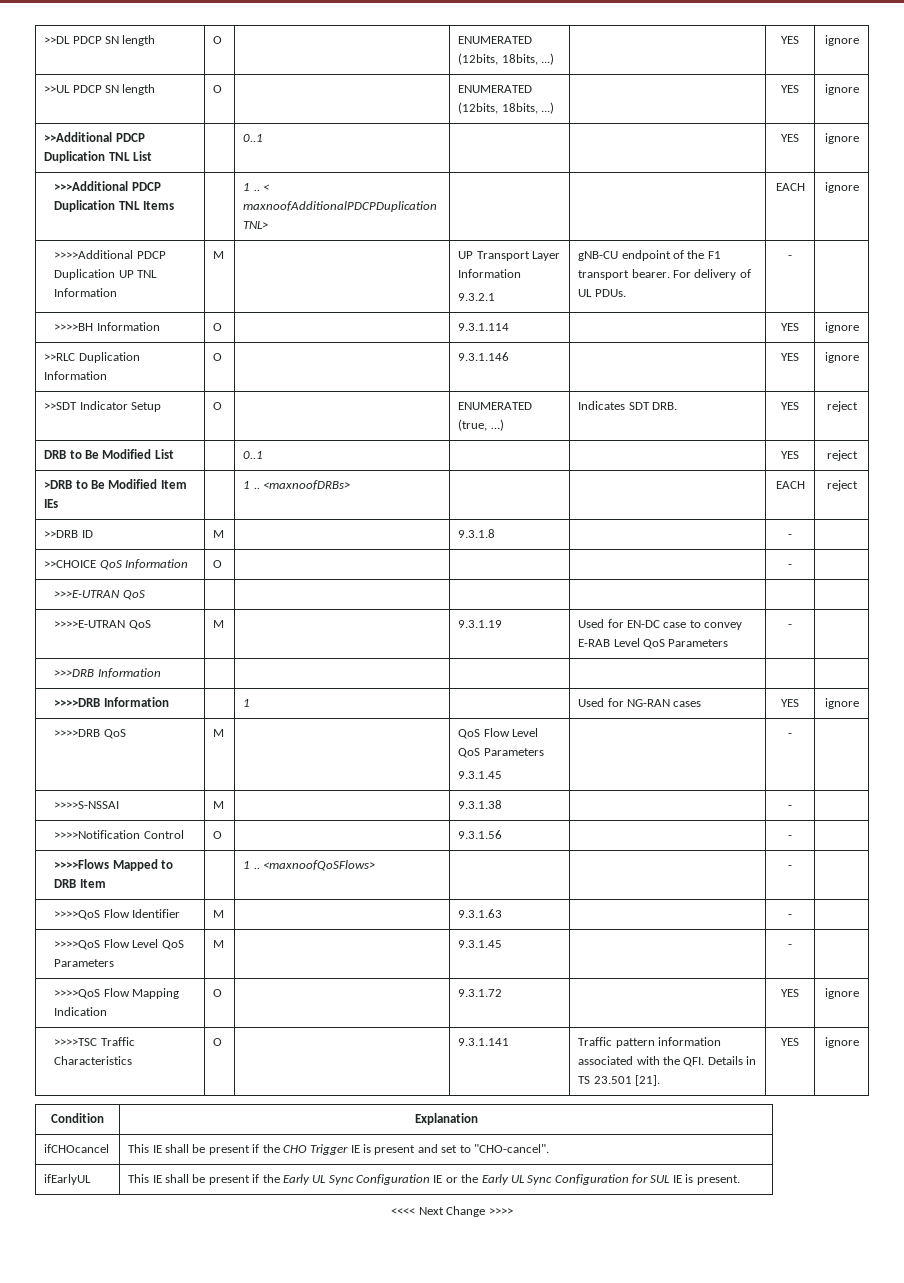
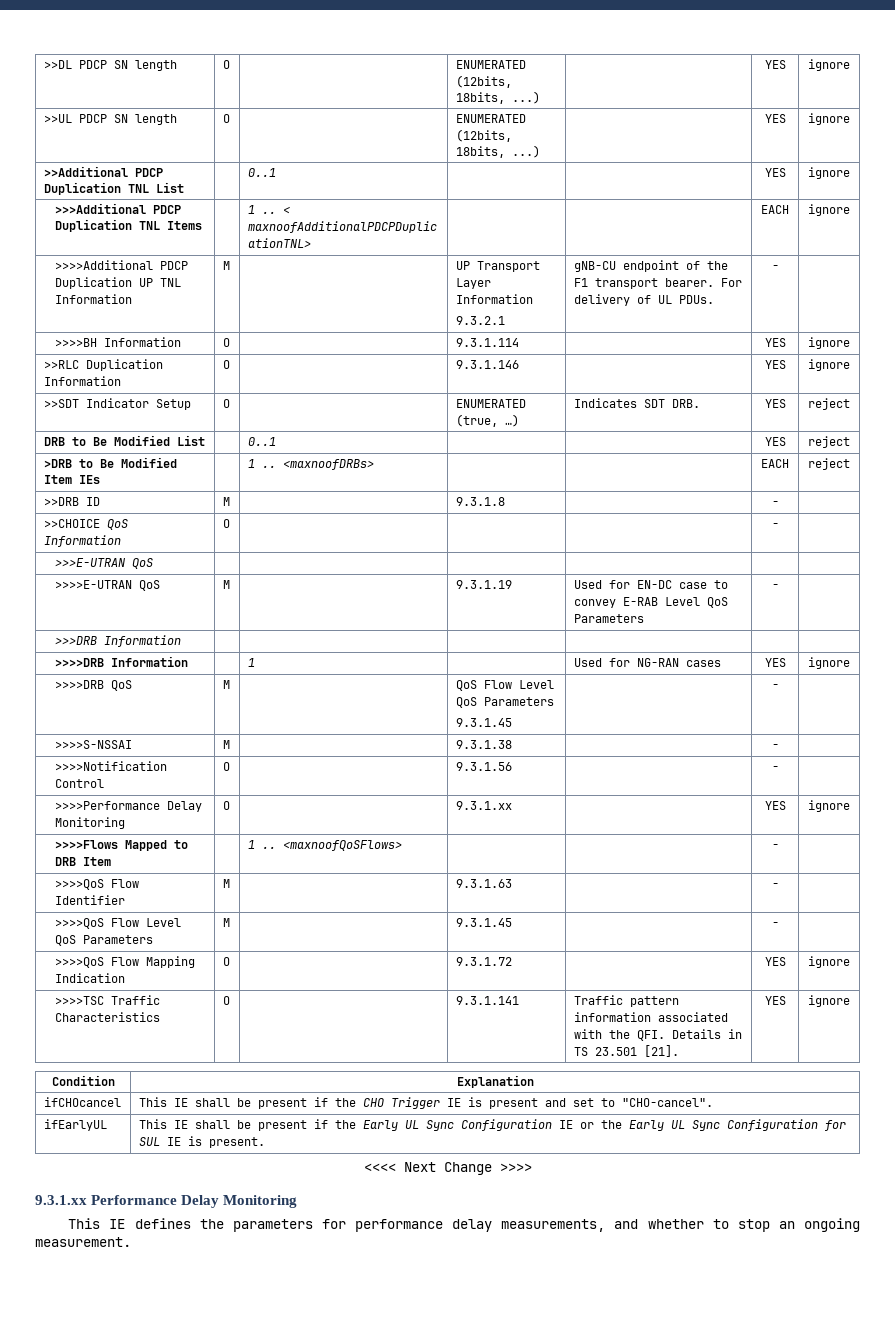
+ >>>>Performance Delay Monitoring | O | | 9.3.1.xx | | YES | ignore
+ 9.3.1.xx Performance Delay Monitoring
+ This IE defines the parameters for performance delay measurements, and whether to stop an ongoing measurement.

